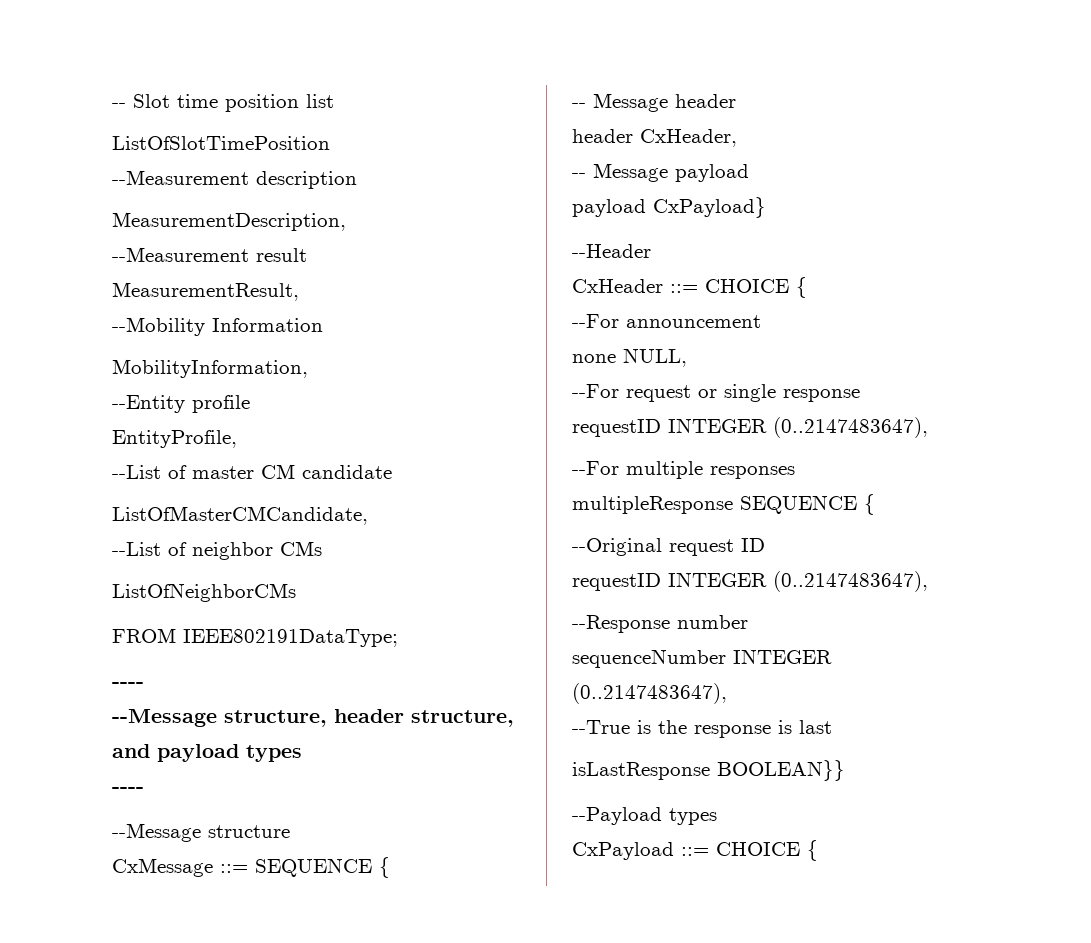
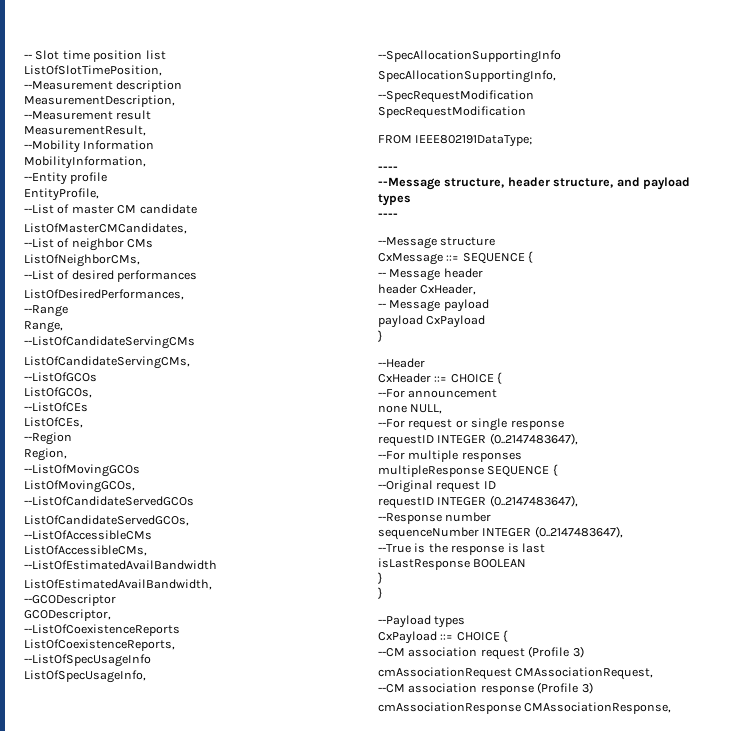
- ListOfSlotTimePosition
+ ListOfSlotTimePosition,
- ListOfMasterCMCandidate,
+ ListOfMasterCMCandidates,
- ListOfNeighborCMs
+ ListOfNeighborCMs,
+ --List of desired performances
+ ListOfDesiredPerformances,
+ --Range
+ Range,
+ --ListOfCandidateServingCMs
+ ListOfCandidateServingCMs,
+ --ListOfGCOs
+ ListOfGCOs,
+ --ListOfCEs
+ ListOfCEs,
+ --Region
+ Region,
+ --ListOfMovingGCOs
+ ListOfMovingGCOs,
+ --ListOfCandidateServedGCOs
+ ListOfCandidateServedGCOs,
+ --ListOfAccessibleCMs
+ ListOfAccessibleCMs,
+ --ListOfEstimatedAvailBandwidth
+ ListOfEstimatedAvailBandwidth,
+ --GCODescriptor
+ GCODescriptor,
+ --ListOfCoexistenceReports
+ ListOfCoexistenceReports,
+ --ListOfSpecUsageInfo
+ ListOfSpecUsageInfo,
+ --SpecAllocationSupportingInfo
+ SpecAllocationSupportingInfo,
+ --SpecRequestModification
+ SpecRequestModification
- payload CxPayload}
+ payload CxPayload
+ }
- isLastResponse BOOLEAN}}
+ isLastResponse BOOLEAN
+ }
+ }
+ --CM association request (Profile 3)
+ cmAssociationRequest CMAssociationRequest,
+ --CM association response (Profile 3)
+ cmAssociationResponse CMAssociationResponse,

